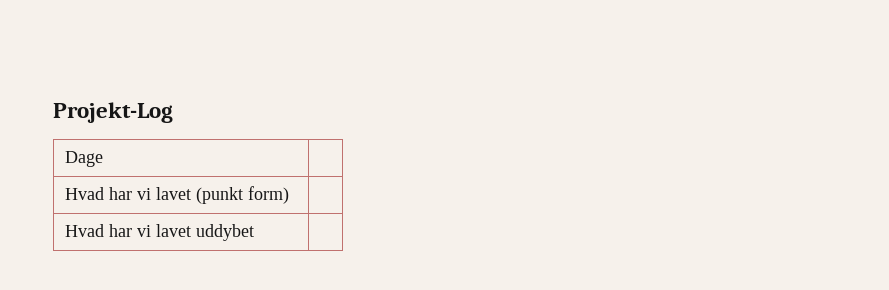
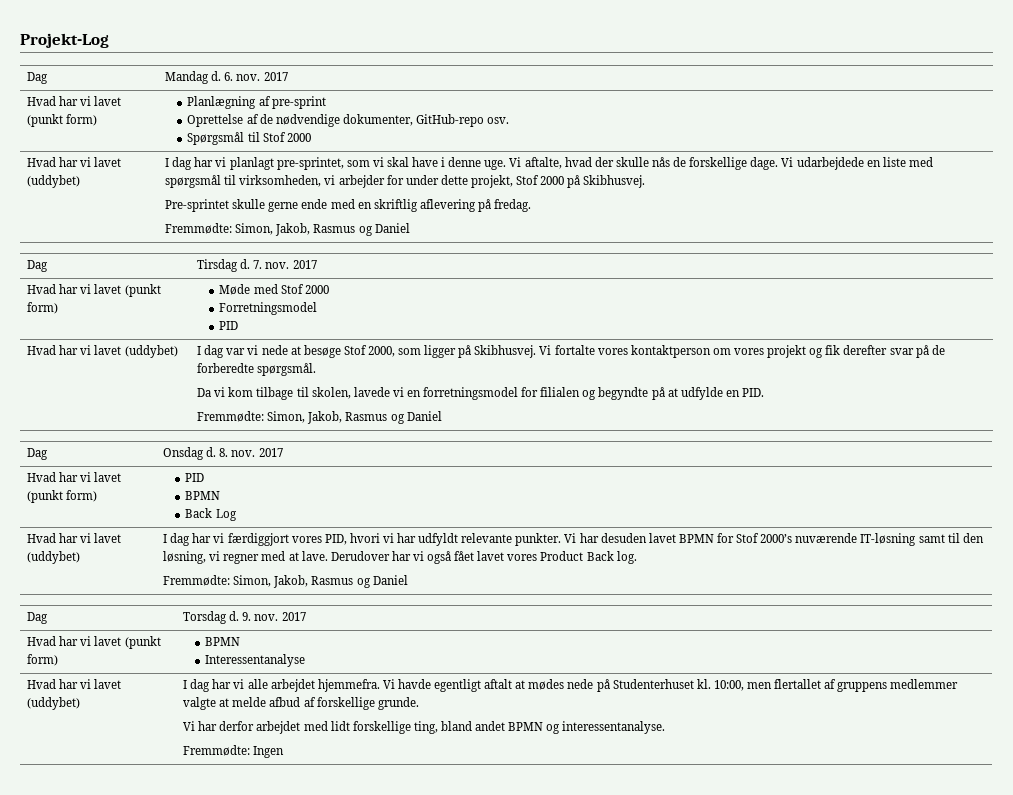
- Dage |
- Hvad har vi lavet (punkt form) |
- Hvad har vi lavet uddybet |
+ Dag | Mandag d. 6. nov. 2017
+ Hvad har vi lavet (punkt form) | Planlægning af pre-sprint
+ Oprettelse af de nødvendige dokumenter, GitHub-repo osv.
+ Spørgsmål til Stof 2000
+ Hvad har vi lavet (uddybet) | I dag har vi planlagt pre-sprintet, som vi skal have i denne uge. Vi aftalte, hvad der skulle nås de forskellige dage. Vi udarbejdede en liste med spørgsmål til virksomheden, vi arbejder for under dette projekt, Stof 2000 på Skibhusvej.
+ Pre-sprintet skulle gerne ende med en skriftlig aflevering på fredag.
+ Fremmødte: Simon, Jakob, Rasmus og Daniel
+ Dag | Tirsdag d. 7. nov. 2017
+ Hvad har vi lavet (punkt form) | Møde med Stof 2000
+ Forretningsmodel
+ PID
+ Hvad har vi lavet (uddybet) | I dag var vi nede at besøge Stof 2000, som ligger på Skibhusvej. Vi fortalte vores kontaktperson om vores projekt og fik derefter svar på de forberedte spørgsmål.
+ Da vi kom tilbage til skolen, lavede vi en forretningsmodel for filialen og begyndte på at udfylde en PID.
+ Fremmødte: Simon, Jakob, Rasmus og Daniel
+ Dag | Onsdag d. 8. nov. 2017
+ Hvad har vi lavet (punkt form) | PID
+ BPMN
+ Back Log
+ Hvad har vi lavet (uddybet) | I dag har vi færdiggjort vores PID, hvori vi har udfyldt relevante punkter. Vi har desuden lavet BPMN for Stof 2000’s nuværende IT-løsning samt til den løsning, vi regner med at lave. Derudover har vi også fået lavet vores Product Back log.
+ Fremmødte: Simon, Jakob, Rasmus og Daniel
+ Dag | Torsdag d. 9. nov. 2017
+ Hvad har vi lavet (punkt form) | BPMN
+ Interessentanalyse
+ Hvad har vi lavet (uddybet) | I dag har vi alle arbejdet hjemmefra. Vi havde egentligt aftalt at mødes nede på Studenterhuset kl. 10:00, men flertallet af gruppens medlemmer valgte at melde afbud af forskellige grunde.
+ Vi har derfor arbejdet med lidt forskellige ting, bland andet BPMN og interessentanalyse.
+ Fremmødte: Ingen

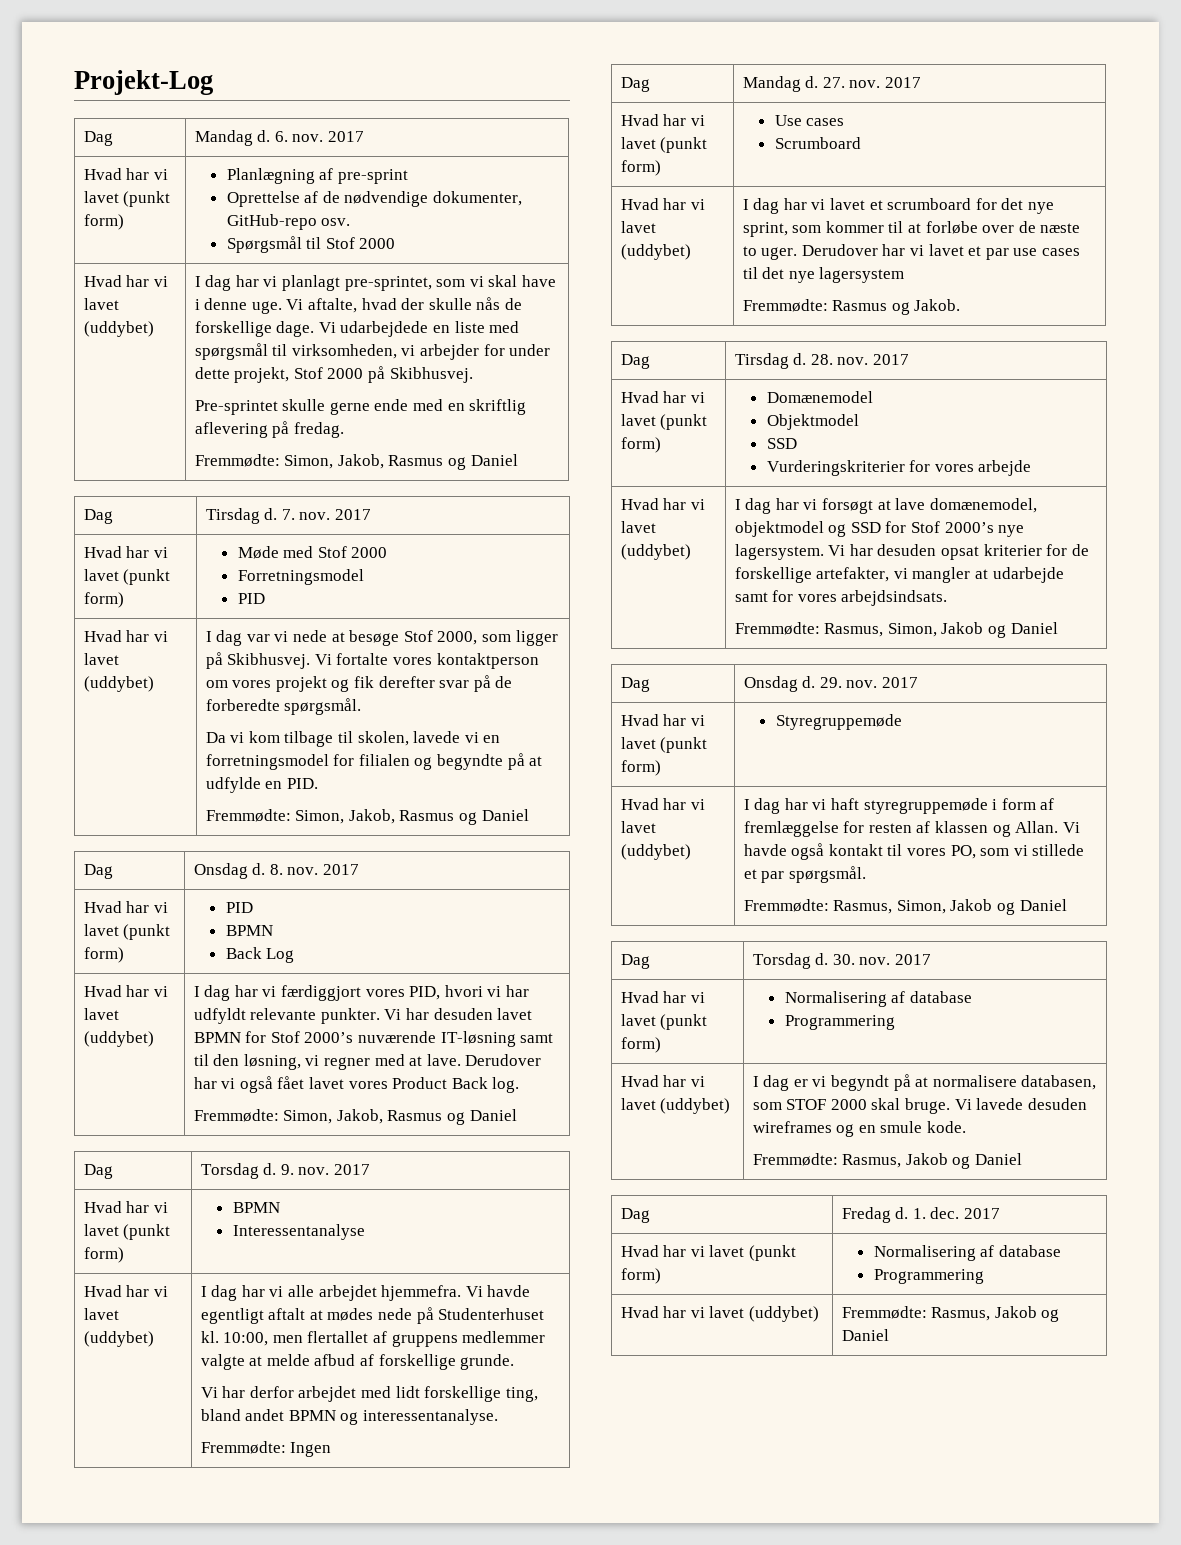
+ Dag | Mandag d. 27. nov. 2017
+ Hvad har vi lavet (punkt form) | Use cases
+ Scrumboard
+ Hvad har vi lavet (uddybet) | I dag har vi lavet et scrumboard for det nye sprint, som kommer til at forløbe over de næste to uger. Derudover har vi lavet et par use cases til det nye lagersystem
+ Fremmødte: Rasmus og Jakob.
+ Dag | Tirsdag d. 28. nov. 2017
+ Hvad har vi lavet (punkt form) | Domænemodel
+ Objektmodel
+ SSD
+ Vurderingskriterier for vores arbejde
+ Hvad har vi lavet (uddybet) | I dag har vi forsøgt at lave domænemodel, objektmodel og SSD for Stof 2000’s nye lagersystem. Vi har desuden opsat kriterier for de forskellige artefakter, vi mangler at udarbejde samt for vores arbejdsindsats.
+ Fremmødte: Rasmus, Simon, Jakob og Daniel
+ Dag | Onsdag d. 29. nov. 2017
+ Hvad har vi lavet (punkt form) | Styregruppemøde
+ Hvad har vi lavet (uddybet) | I dag har vi haft styregruppemøde i form af fremlæggelse for resten af klassen og Allan. Vi havde også kontakt til vores PO, som vi stillede et par spørgsmål.
+ Fremmødte: Rasmus, Simon, Jakob og Daniel
+ Dag | Torsdag d. 30. nov. 2017
+ Hvad har vi lavet (punkt form) | Normalisering af database
+ Programmering
+ Hvad har vi lavet (uddybet) | I dag er vi begyndt på at normalisere databasen, som STOF 2000 skal bruge. Vi lavede desuden wireframes og en smule kode.
+ Fremmødte: Rasmus, Jakob og Daniel
+ Dag | Fredag d. 1. dec. 2017
+ Hvad har vi lavet (punkt form) | Normalisering af database
+ Programmering
+ Hvad har vi lavet (uddybet) | Fremmødte: Rasmus, Jakob og Daniel

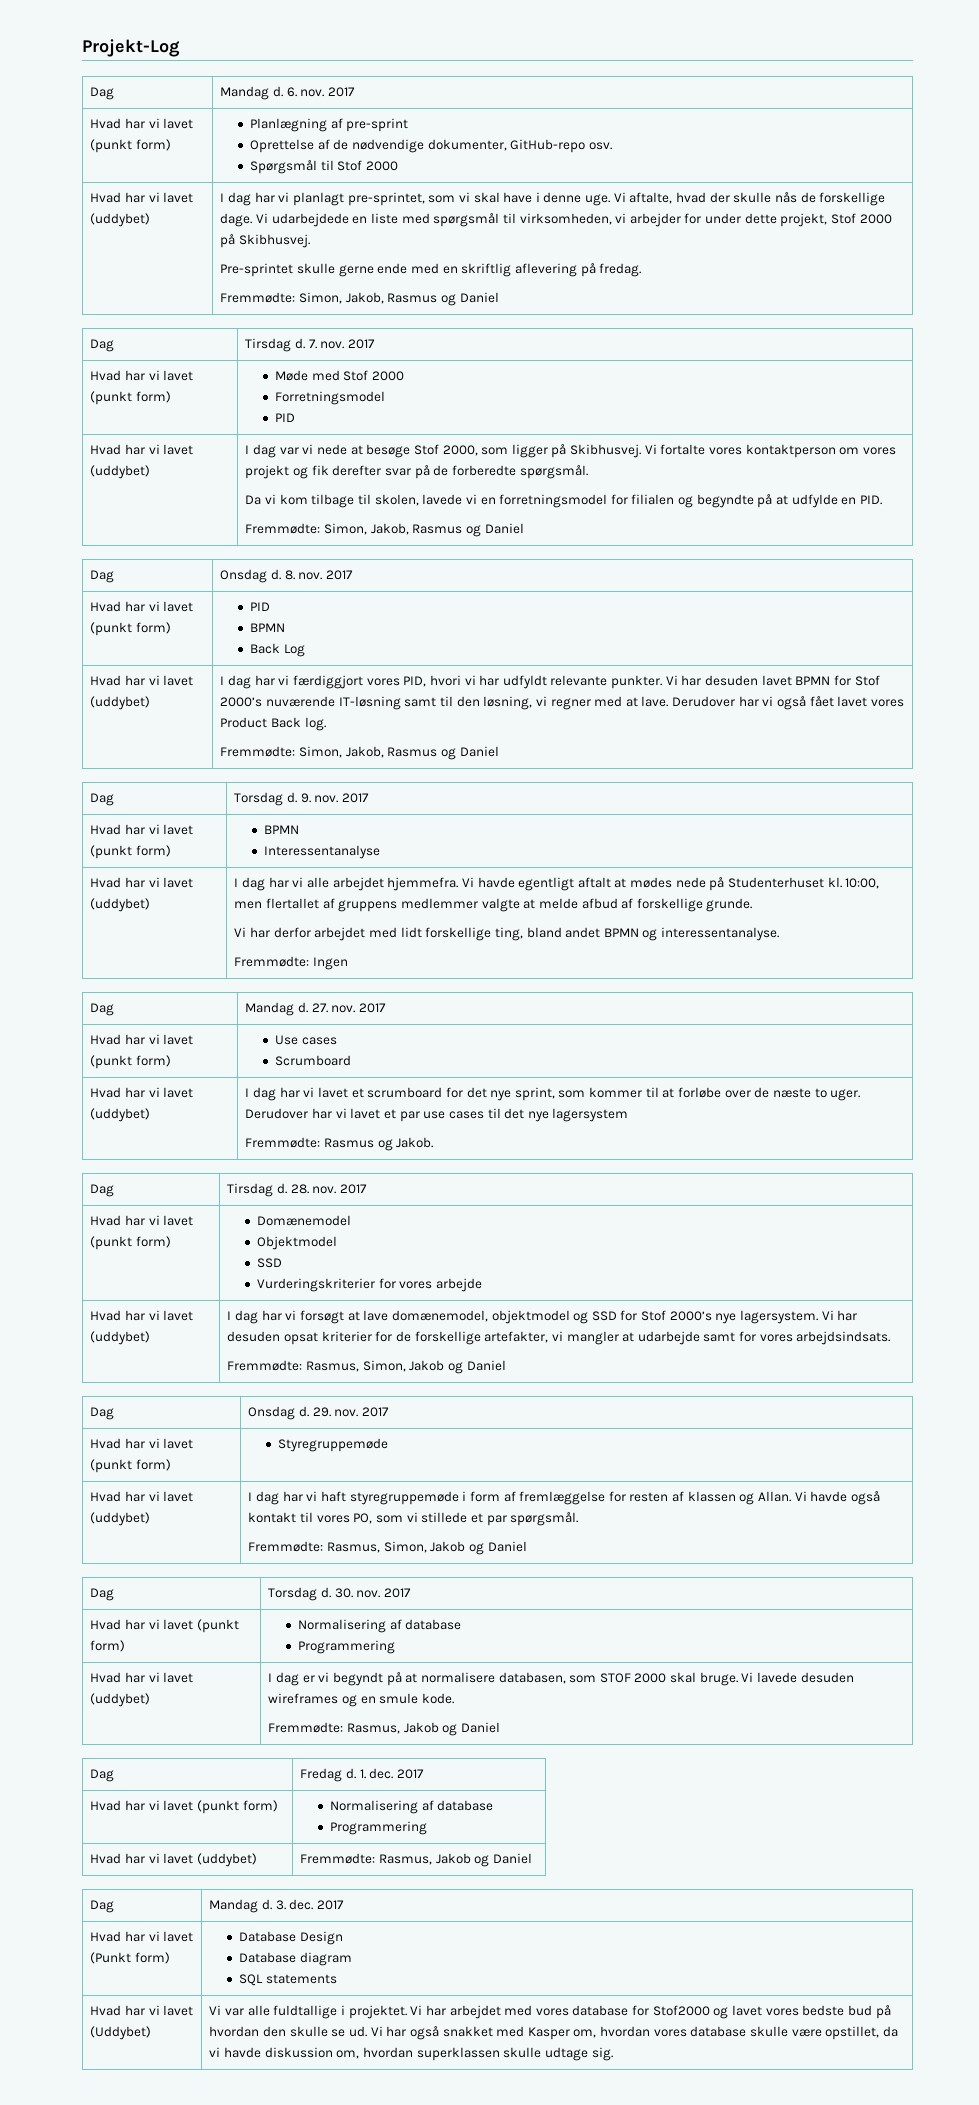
+ Dag | Mandag d. 3. dec. 2017
+ Hvad har vi lavet (Punkt form) | Database Design
+ Database diagram
+ SQL statements
+ Hvad har vi lavet (Uddybet) | Vi var alle fuldtallige i projektet. Vi har arbejdet med vores database for Stof2000 og lavet vores bedste bud på hvordan den skulle se ud. Vi har også snakket med Kasper om, hvordan vores database skulle være opstillet, da vi havde diskussion om, hvordan superklassen skulle udtage sig.

